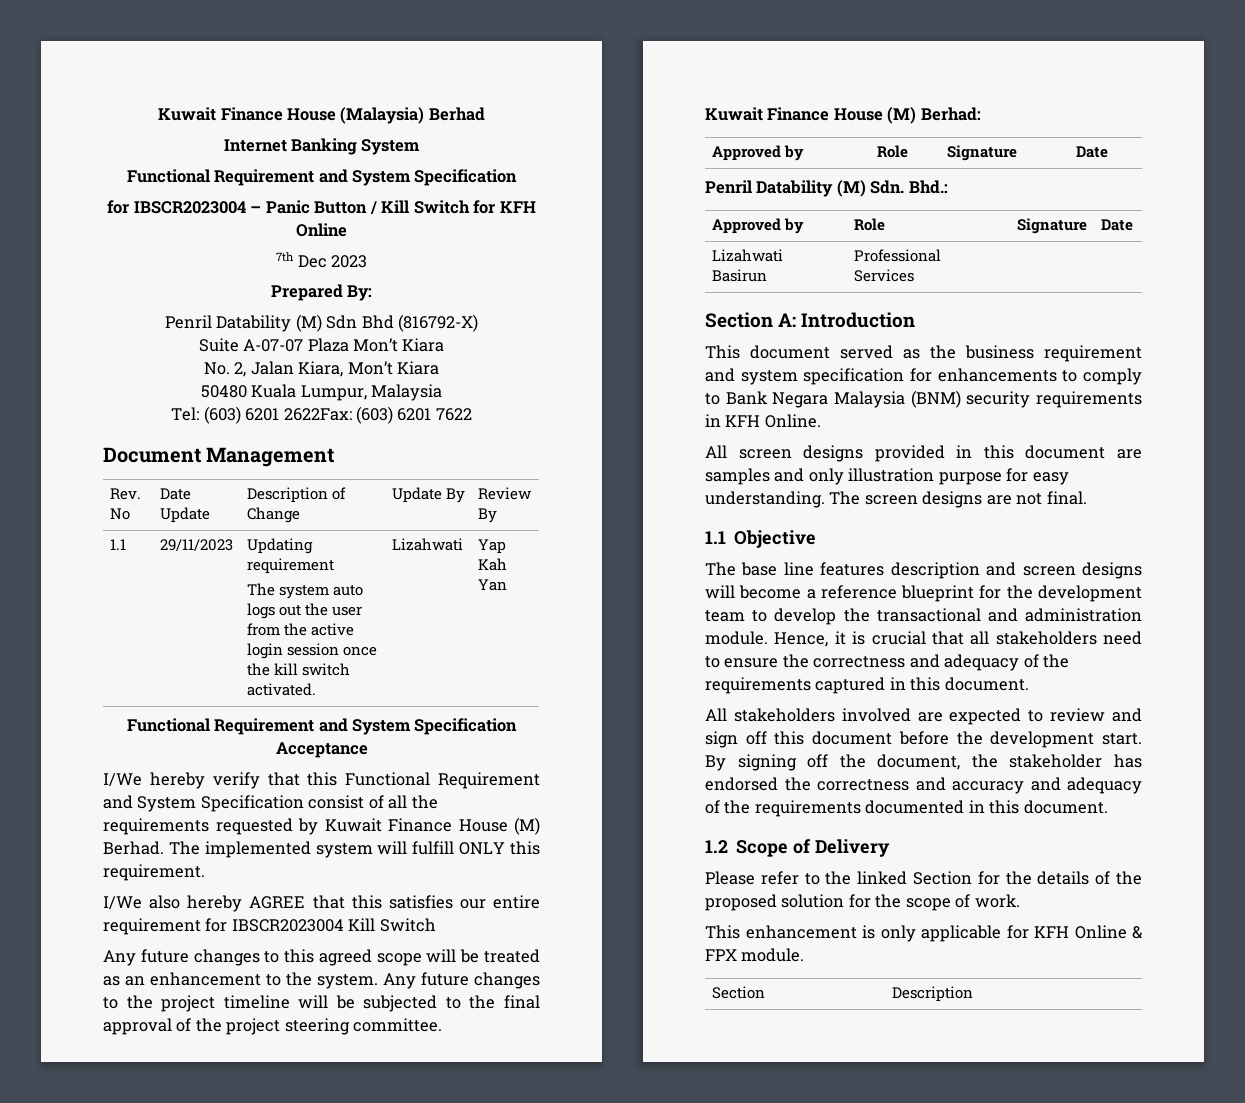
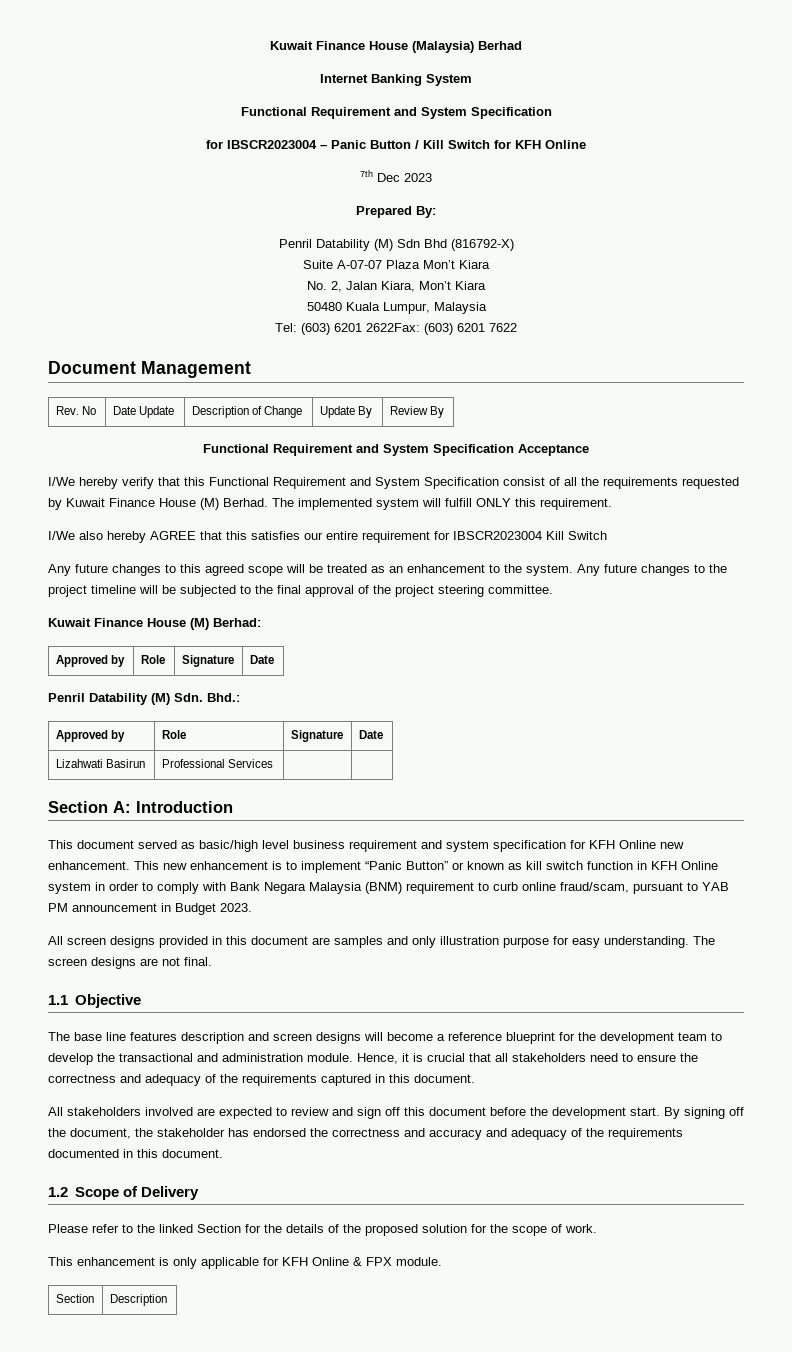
- 1.1 | 29/11/2023 | Updating requirement
- The system auto logs out the user from the active login session once the kill switch activated. | Lizahwati | Yap Kah Yan
- This document served as the business requirement and system specification for enhancements to comply to Bank Negara Malaysia (BNM) security requirements in KFH Online.
+ This document served as basic/high level business requirement and system specification for KFH Online new enhancement. This new enhancement is to implement “Panic Button” or known as kill switch function in KFH Online system in order to comply with Bank Negara Malaysia (BNM) requirement to curb online fraud/scam, pursuant to YAB PM announcement in Budget 2023.

